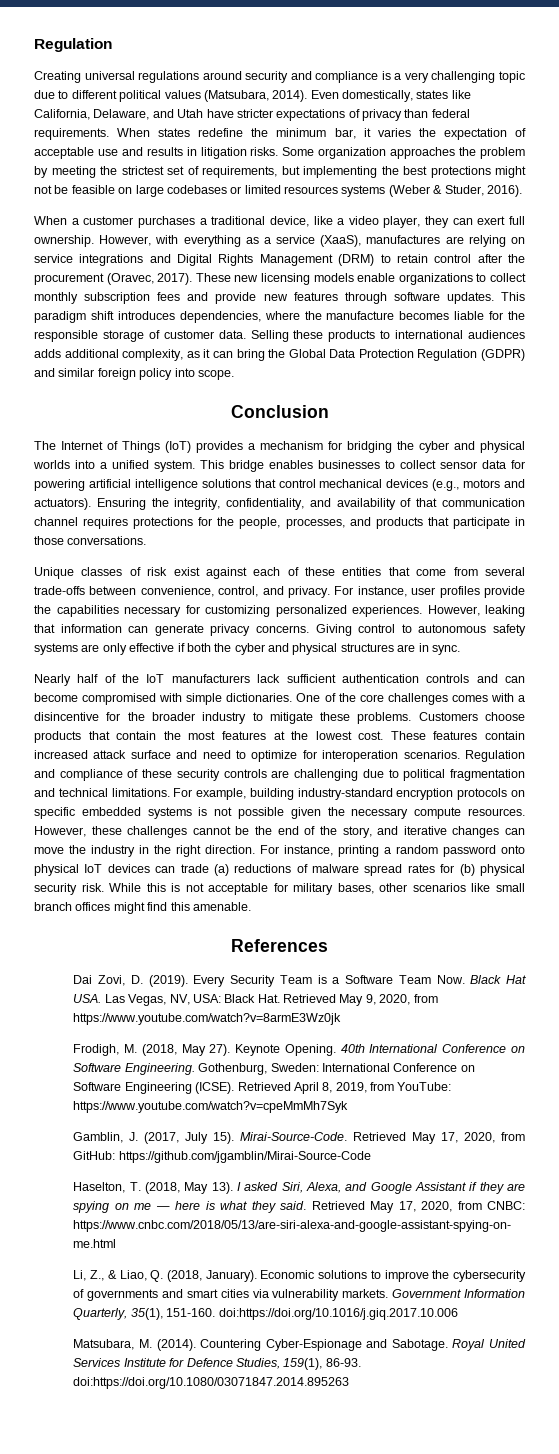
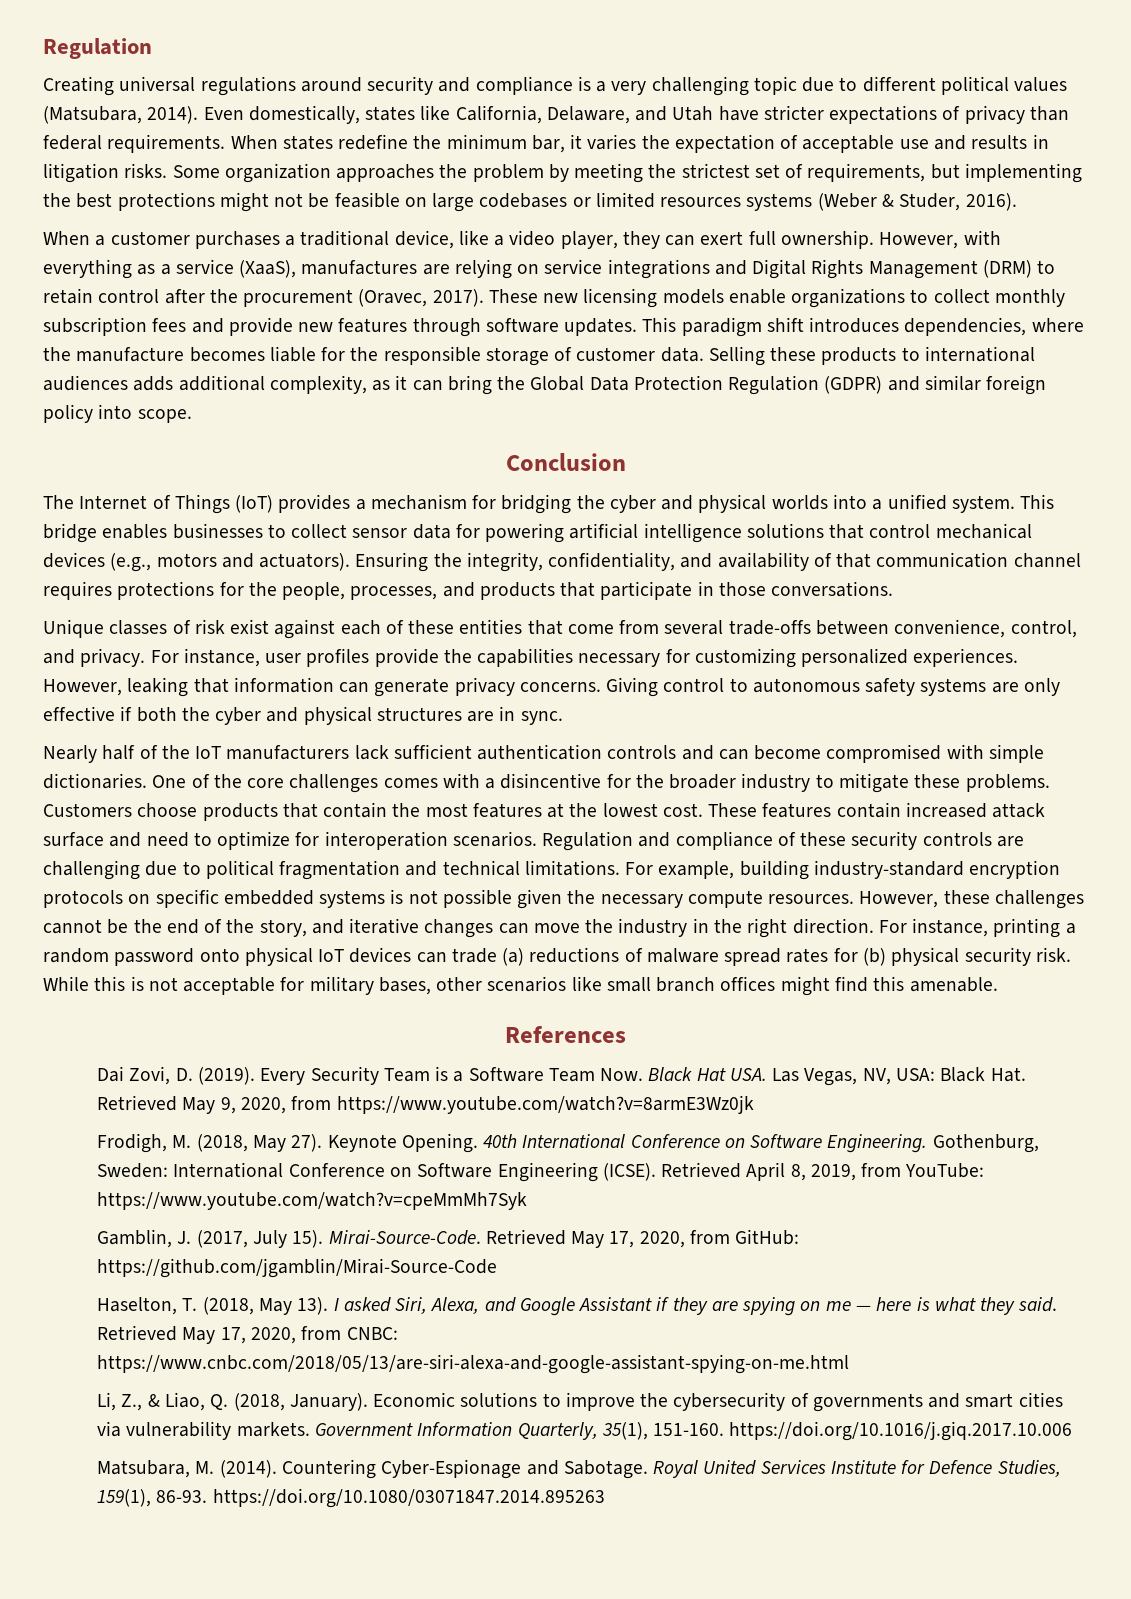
- Government Information Quarterly, 35(1), 151-160. doi:https://doi.org/10.1016/j.giq.2017.10.006
+ Government Information Quarterly, 35(1), 151-160. https://doi.org/10.1016/j.giq.2017.10.006
- Royal United Services Institute for Defence Studies, 159(1), 86-93. doi:https://doi.org/10.1080/03071847.2014.895263
+ Royal United Services Institute for Defence Studies, 159(1), 86-93. https://doi.org/10.1080/03071847.2014.895263

